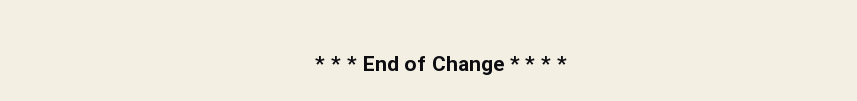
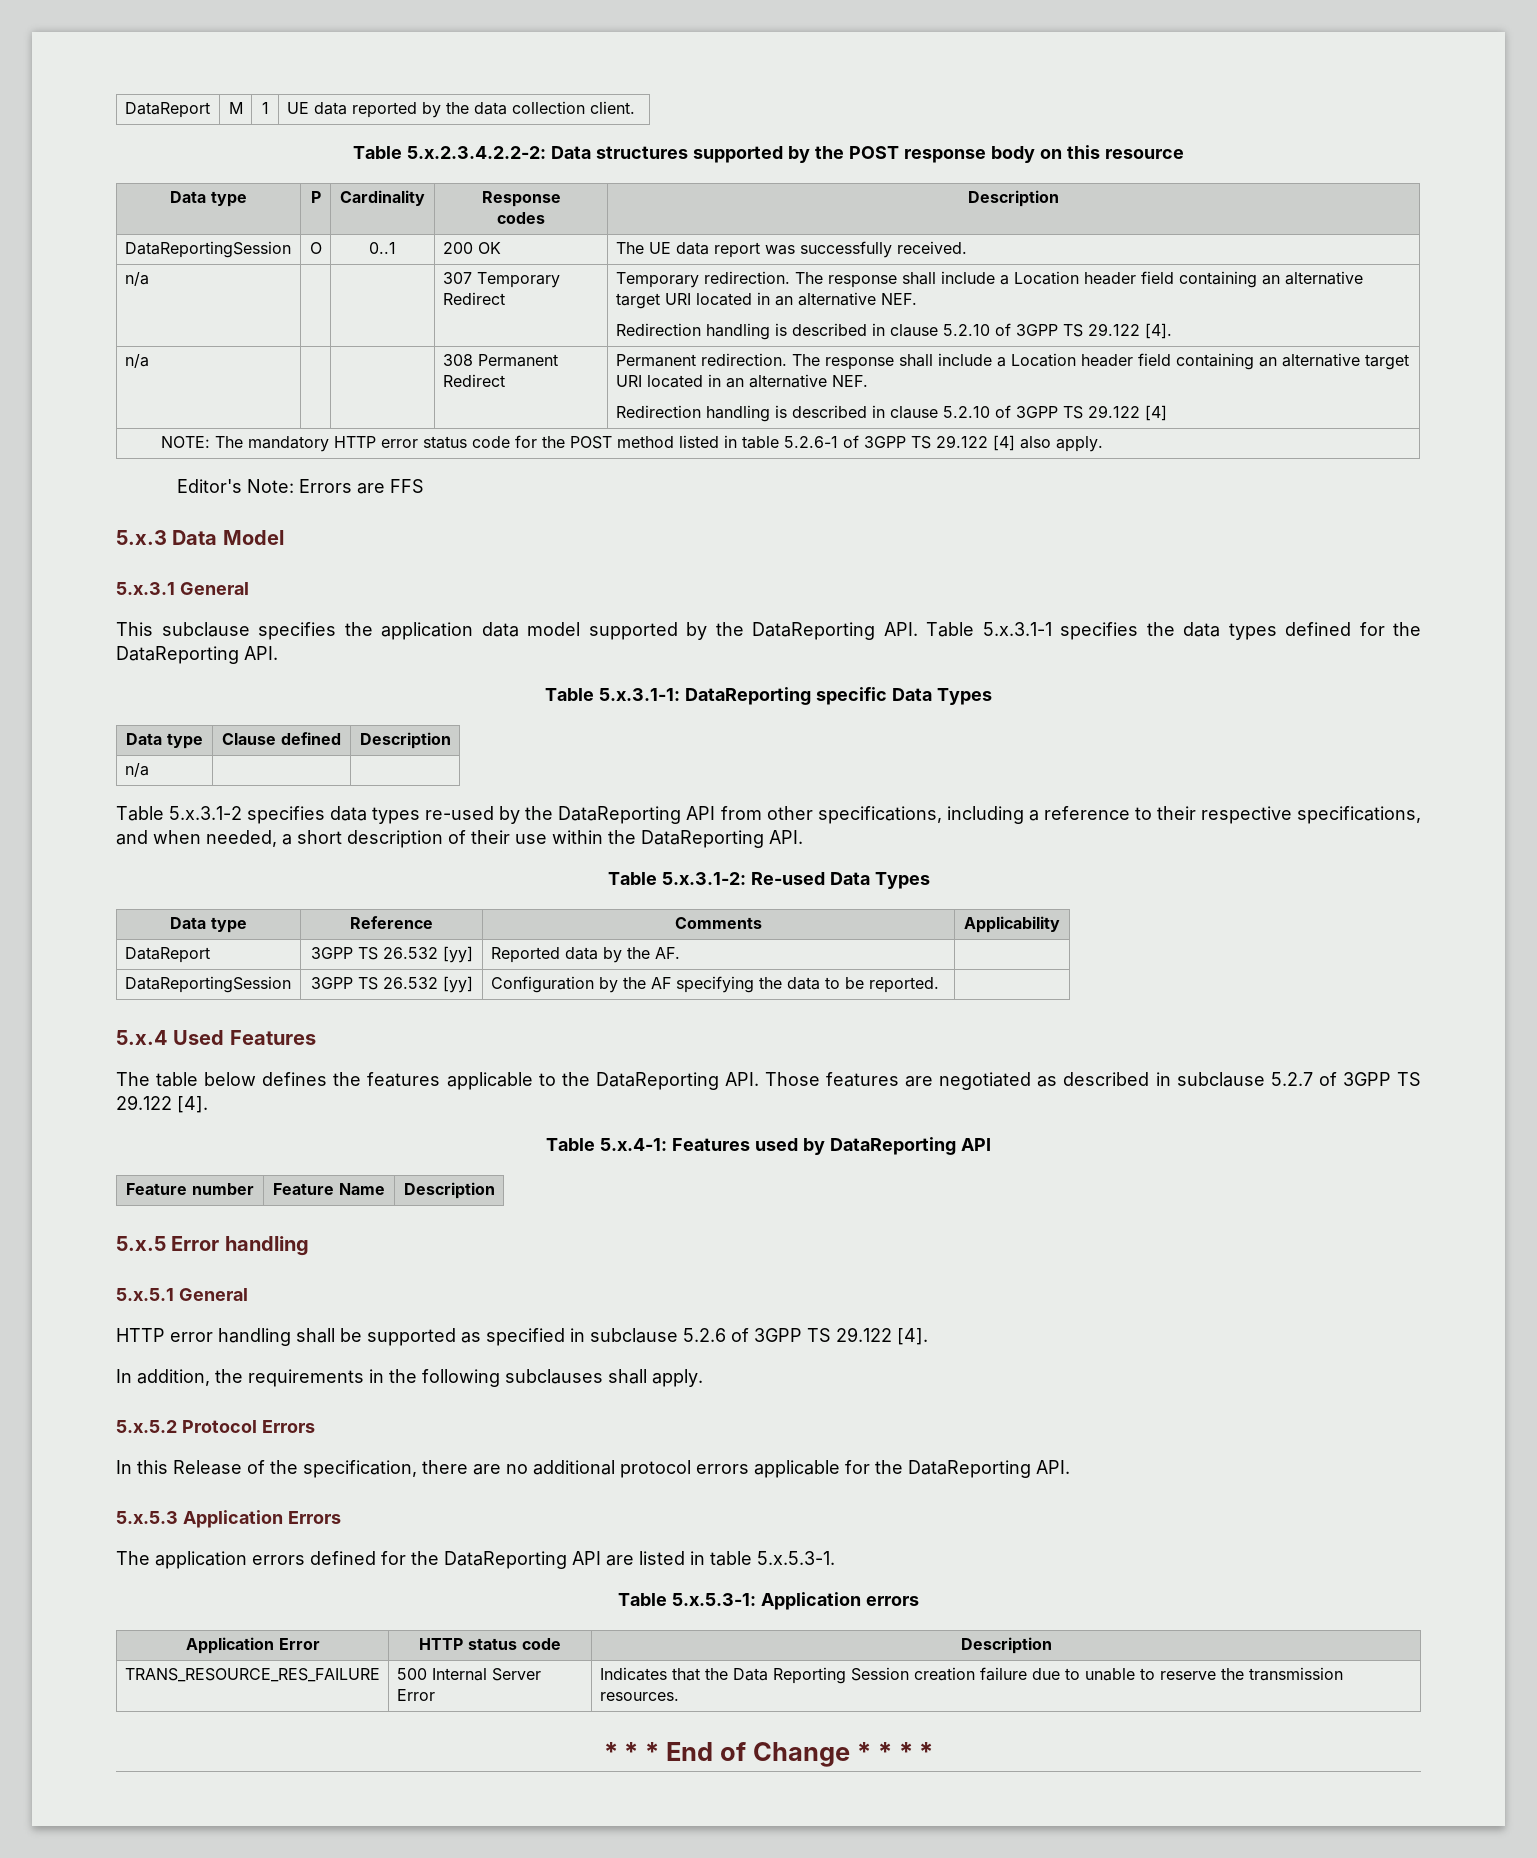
+ DataReport | M | 1 | UE data reported by the data collection client.
+ Table 5.x.2.3.4.2.2-2: Data structures supported by the POST response body on this resource
+ Data type | P | Cardinality | Response
+ codes | Description
+ DataReportingSession | O | 0..1 | 200 OK | The UE data report was successfully received.
+ n/a | | | 307 Temporary Redirect | Temporary redirection. The response shall include a Location header field containing an alternative target URI located in an alternative NEF.
+ Redirection handling is described in clause 5.2.10 of 3GPP TS 29.122 [4].
+ n/a | | | 308 Permanent Redirect | Permanent redirection. The response shall include a Location header field containing an alternative target URI located in an alternative NEF.
+ Redirection handling is described in clause 5.2.10 of 3GPP TS 29.122 [4]
+ NOTE: The mandatory HTTP error status code for the POST method listed in table 5.2.6-1 of 3GPP TS 29.122 [4] also apply.
+ Editor's Note: Errors are FFS
+ 5.x.3 Data Model
+ 5.x.3.1 General
+ This subclause specifies the application data model supported by the DataReporting API. Table 5.x.3.1-1 specifies the data types defined for the DataReporting API.
+ Table 5.x.3.1-1: DataReporting specific Data Types
+ Data type | Clause defined | Description
+ n/a | |
+ Table 5.x.3.1-2 specifies data types re-used by the DataReporting API from other specifications, including a reference to their respective specifications, and when needed, a short description of their use within the DataReporting API.
+ Table 5.x.3.1-2: Re-used Data Types
+ Data type | Reference | Comments | Applicability
+ DataReport | 3GPP TS 26.532 [yy] | Reported data by the AF. |
+ DataReportingSession | 3GPP TS 26.532 [yy] | Configuration by the AF specifying the data to be reported. |
+ 5.x.4 Used Features
+ The table below defines the features applicable to the DataReporting API. Those features are negotiated as described in subclause 5.2.7 of 3GPP TS 29.122 [4].
+ Table 5.x.4-1: Features used by DataReporting API
+ Feature number | Feature Name | Description
+ 5.x.5 Error handling
+ 5.x.5.1 General
+ HTTP error handling shall be supported as specified in subclause 5.2.6 of 3GPP TS 29.122 [4].
+ In addition, the requirements in the following subclauses shall apply.
+ 5.x.5.2 Protocol Errors
+ In this Release of the specification, there are no additional protocol errors applicable for the DataReporting API.
+ 5.x.5.3 Application Errors
+ The application errors defined for the DataReporting API are listed in table 5.x.5.3-1.
+ Table 5.x.5.3-1: Application errors
+ Application Error | HTTP status code | Description
+ TRANS_RESOURCE_RES_FAILURE | 500 Internal Server Error | Indicates that the Data Reporting Session creation failure due to unable to reserve the transmission resources.

